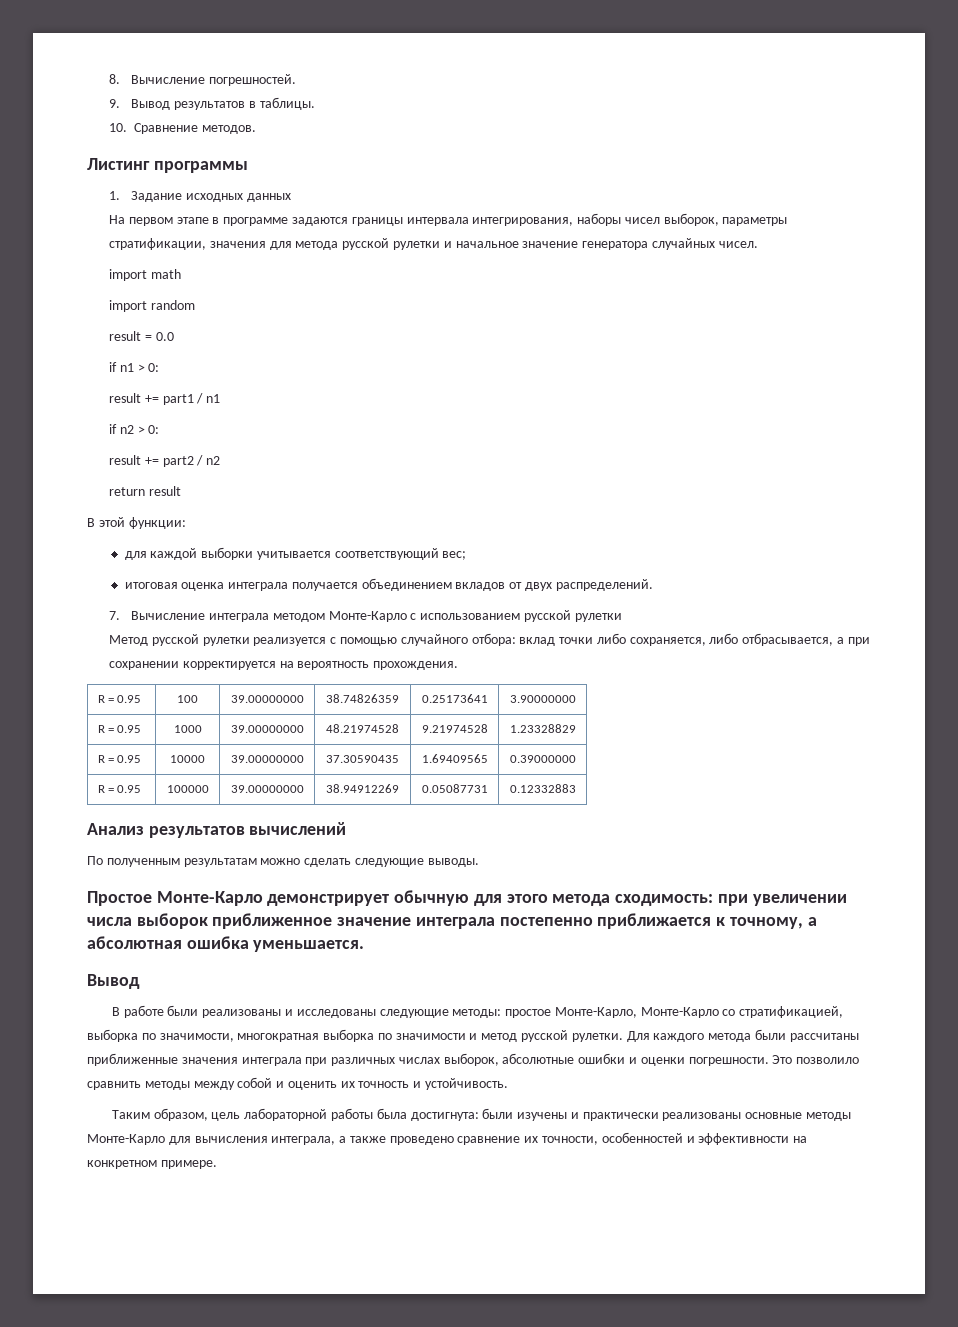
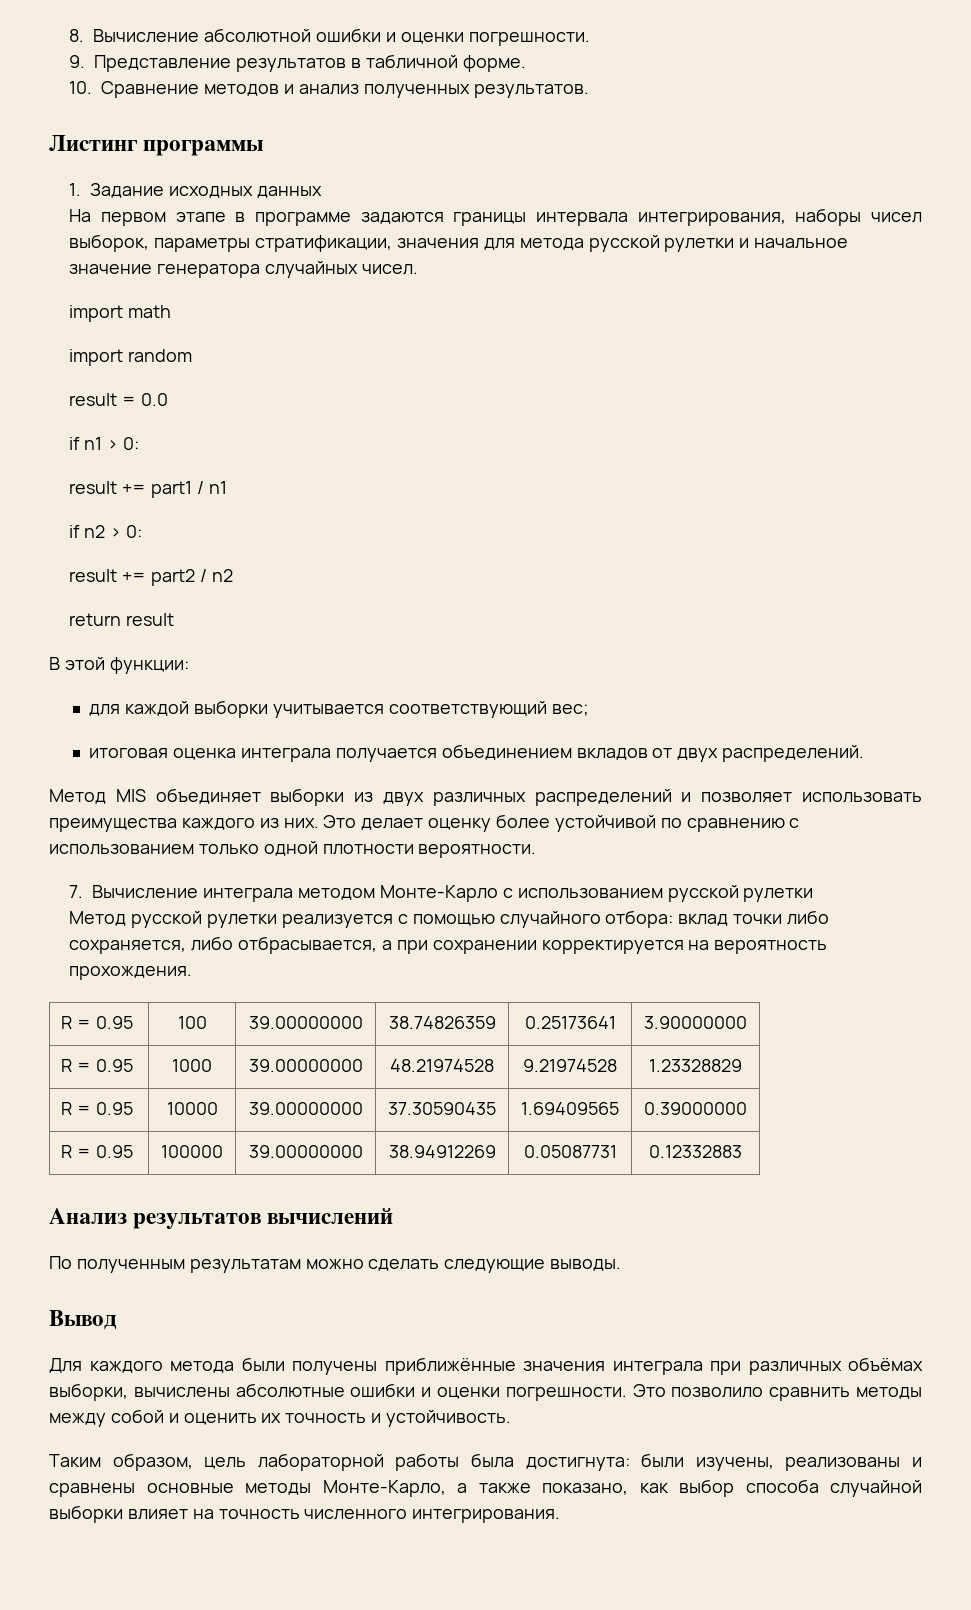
- 8. Вычисление погрешностей.
+ 8. Вычисление абсолютной ошибки и оценки погрешности.
- 9. Вывод результатов в таблицы.
+ 9. Представление результатов в табличной форме.
- 10. Сравнение методов.
+ 10. Сравнение методов и анализ полученных результатов.
+ Метод MIS объединяет выборки из двух различных распределений и позволяет использовать преимущества каждого из них. Это делает оценку более устойчивой по сравнению с использованием только одной плотности вероятности.
- Простое Монте-Карло демонстрирует обычную для этого метода сходимость: при увеличении числа выборок приближенное значение интеграла постепенно приближается к точному, а абсолютная ошибка уменьшается.
  Вывод
- В работе были реализованы и исследованы следующие методы: простое Монте-Карло, Монте-Карло со стратификацией, выборка по значимости, многократная выборка по значимости и метод русской рулетки. Для каждого метода были рассчитаны приближенные значения интеграла при различных числах выборок, абсолютные ошибки и оценки погрешности.
+ Для каждого метода были получены приближённые значения интеграла при различных объёмах выборки, вычислены абсолютные ошибки и оценки погрешности.
- Таким образом, цель лабораторной работы была достигнута: были изучены и практически реализованы основные методы Монте-Карло для вычисления интеграла, а также проведено сравнение их точности, особенностей и эффективности на конкретном примере.
+ Таким образом, цель лабораторной работы была достигнута: были изучены, реализованы и сравнены основные методы Монте-Карло, а также показано, как выбор способа случайной выборки влияет на точность численного интегрирования.

